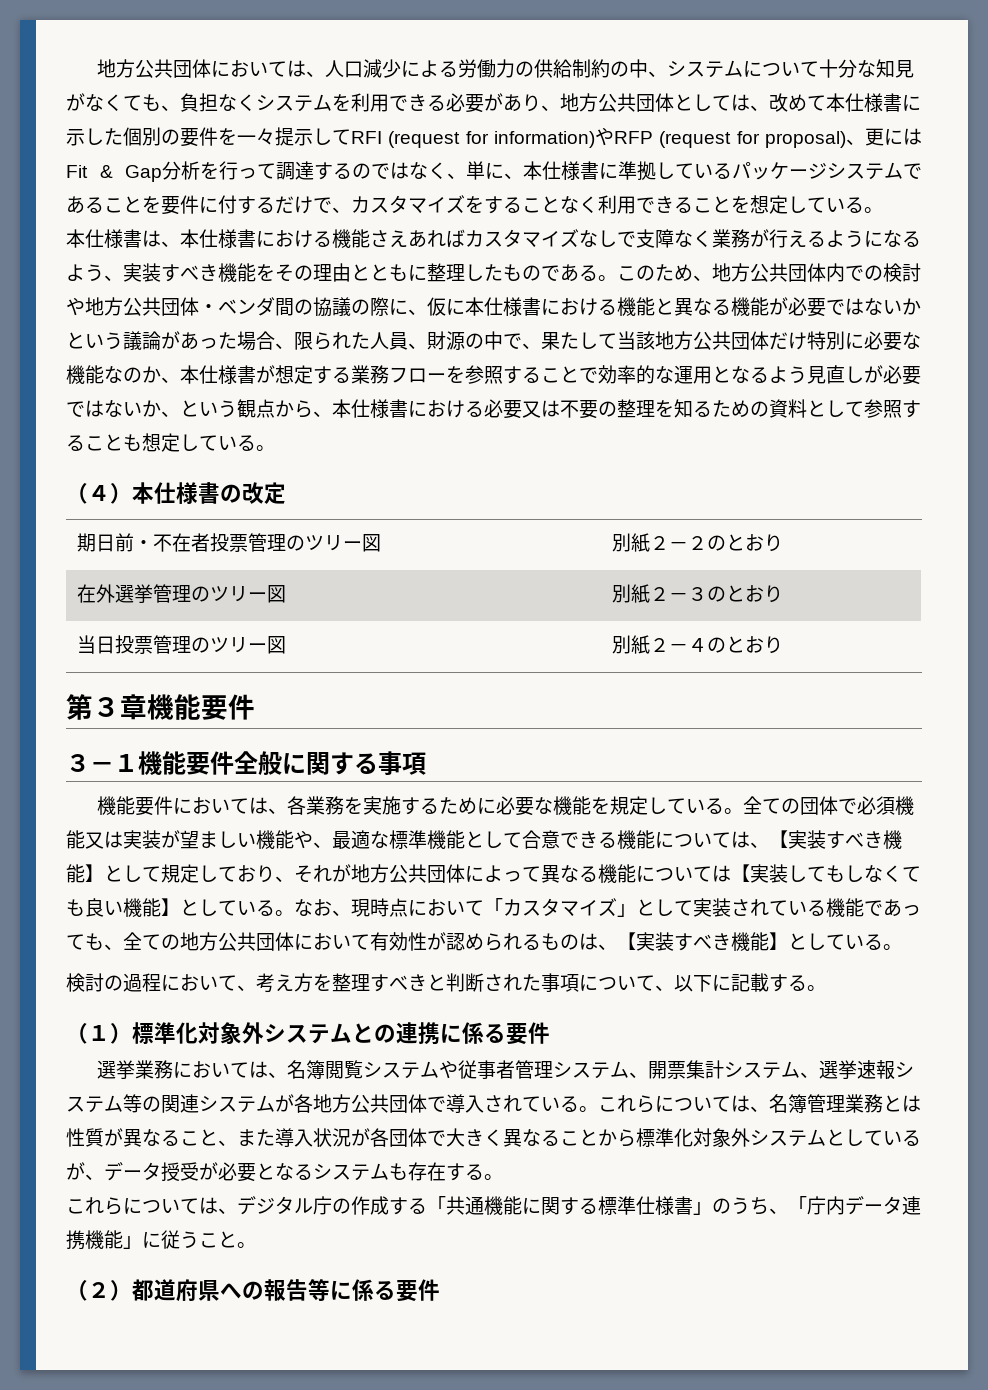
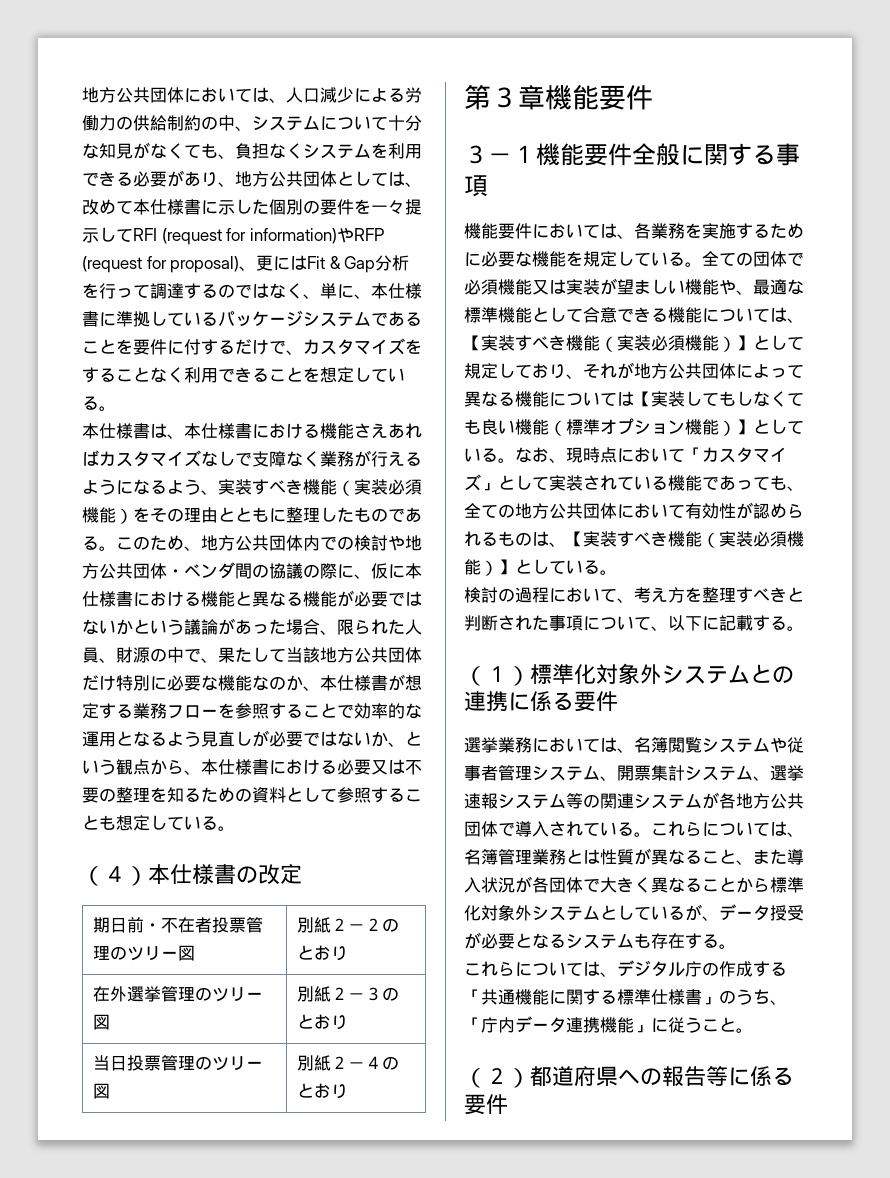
- 本仕様書は、本仕様書における機能さえあればカスタマイズなしで支障なく業務が行えるようになるよう、実装すべき機能をその理由とともに整理したものである。
+ 本仕様書は、本仕様書における機能さえあればカスタマイズなしで支障なく業務が行えるようになるよう、実装すべき機能（実装必須機能）をその理由とともに整理したものである。
- 全ての団体で必須機能又は実装が望ましい機能や、最適な標準機能として合意できる機能については、【実装すべき機能】として規定しており、それが地方公共団体によって異なる機能については【実装してもしなくても良い機能】としている。
+ 全ての団体で必須機能又は実装が望ましい機能や、最適な標準機能として合意できる機能については、【実装すべき機能（実装必須機能）】として規定しており、それが地方公共団体によって異なる機能については【実装してもしなくても良い機能（標準オプション機能）】としている。
- なお、現時点において「カスタマイズ」として実装されている機能であっても、全ての地方公共団体において有効性が認められるものは、【実装すべき機能】としている。
+ なお、現時点において「カスタマイズ」として実装されている機能であっても、全ての地方公共団体において有効性が認められるものは、【実装すべき機能（実装必須機能）】としている。

